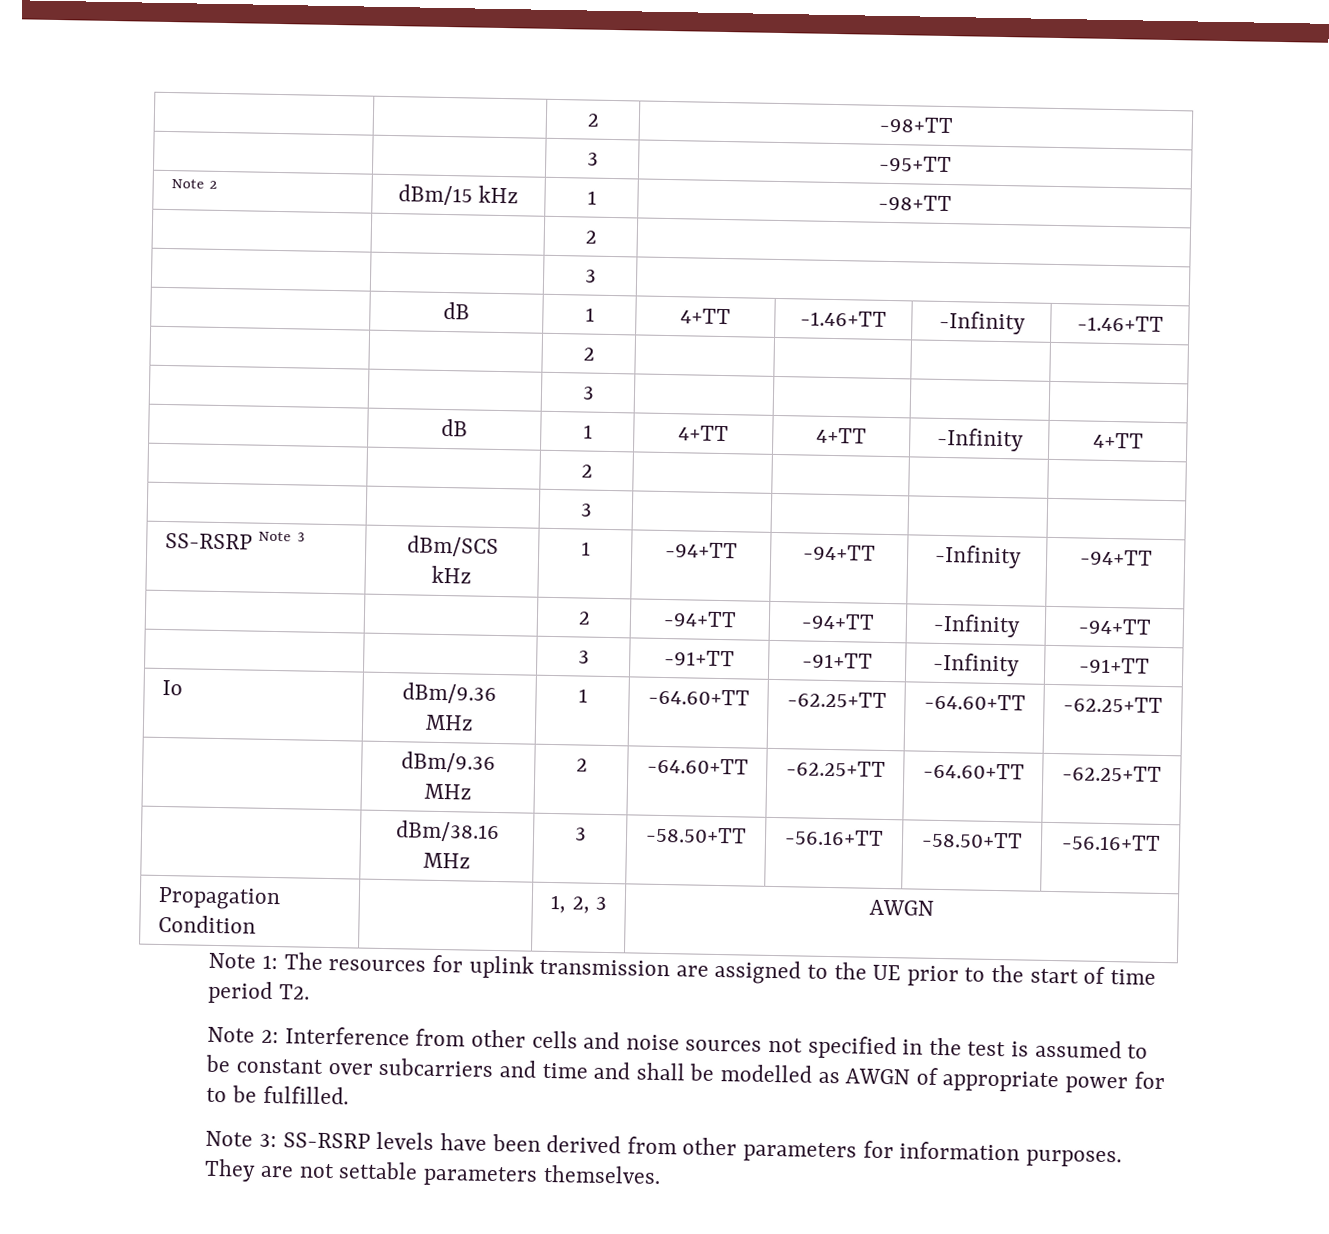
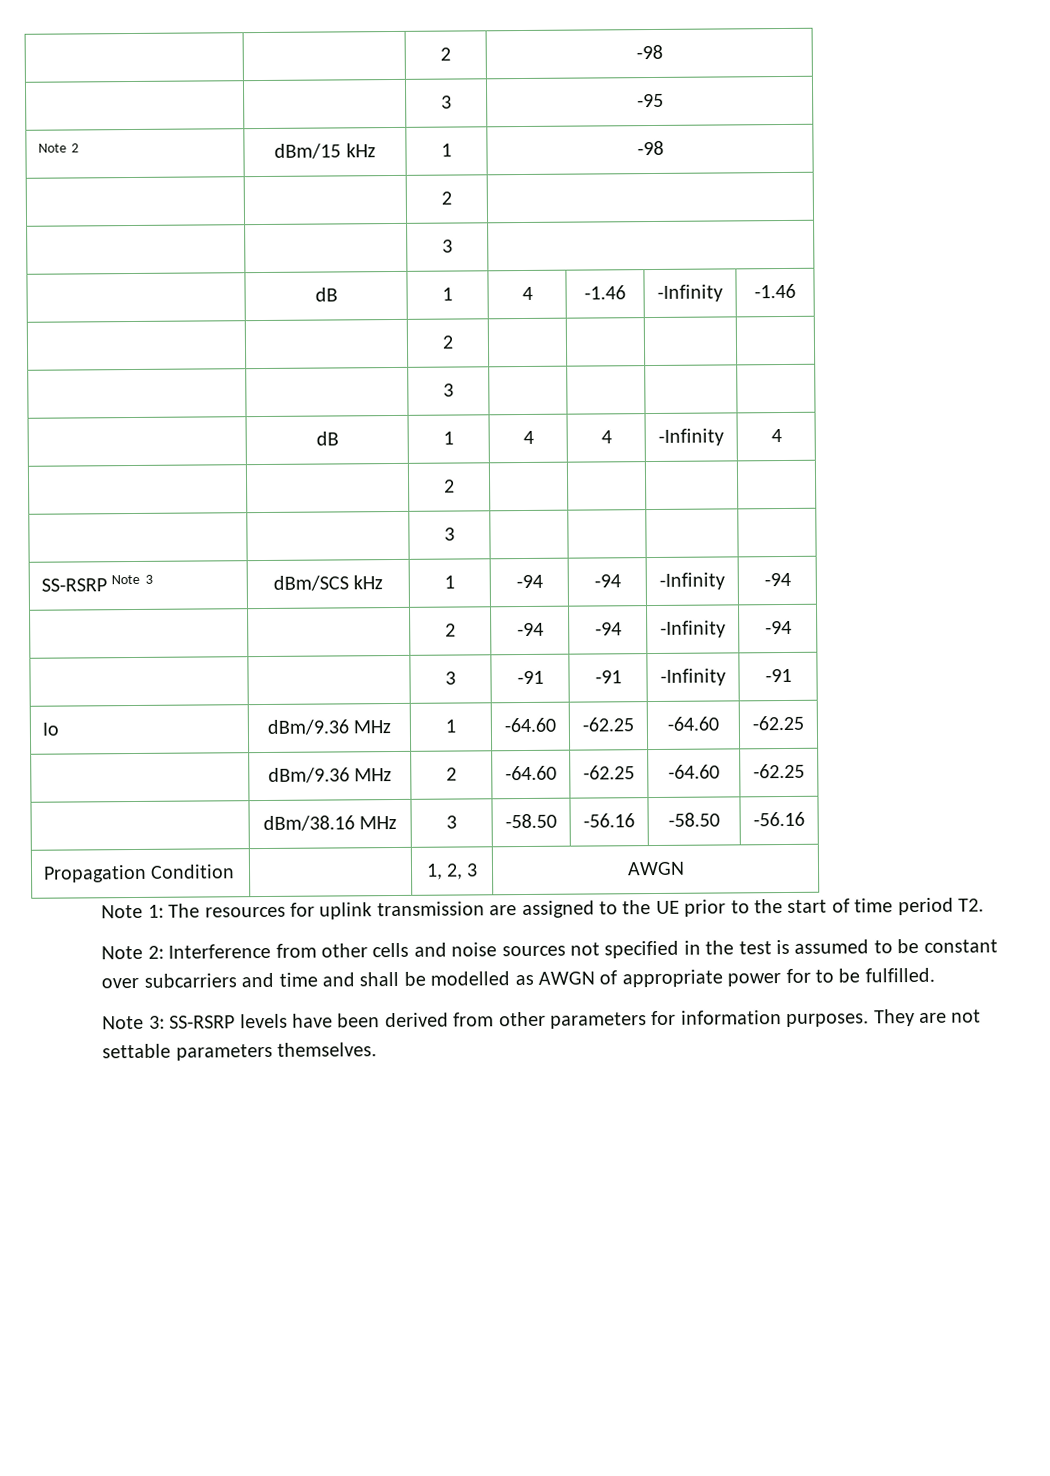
- | | 2 | -98+TT
- | | 3 | -95+TT
+ | | 2 | -98
+ | | 3 | -95
- Note 2 | dBm/15 kHz | 1 | -98+TT
+ Note 2 | dBm/15 kHz | 1 | -98
- | dB | 1 | 4+TT | -1.46+TT | -Infinity | -1.46+TT
+ | dB | 1 | 4 | -1.46 | -Infinity | -1.46
- | dB | 1 | 4+TT | 4+TT | -Infinity | 4+TT
+ | dB | 1 | 4 | 4 | -Infinity | 4
- SS-RSRP Note 3 | dBm/SCS kHz | 1 | -94+TT | -94+TT | -Infinity | -94+TT
- | | 2 | -94+TT | -94+TT | -Infinity | -94+TT
- | | 3 | -91+TT | -91+TT | -Infinity | -91+TT
+ SS-RSRP Note 3 | dBm/SCS kHz | 1 | -94 | -94 | -Infinity | -94
+ | | 2 | -94 | -94 | -Infinity | -94
+ | | 3 | -91 | -91 | -Infinity | -91
- Io | dBm/9.36 MHz | 1 | -64.60+TT | -62.25+TT | -64.60+TT | -62.25+TT
+ Io | dBm/9.36 MHz | 1 | -64.60 | -62.25 | -64.60 | -62.25
- | dBm/9.36 MHz | 2 | -64.60+TT | -62.25+TT | -64.60+TT | -62.25+TT
+ | dBm/9.36 MHz | 2 | -64.60 | -62.25 | -64.60 | -62.25
- | dBm/38.16 MHz | 3 | -58.50+TT | -56.16+TT | -58.50+TT | -56.16+TT
+ | dBm/38.16 MHz | 3 | -58.50 | -56.16 | -58.50 | -56.16

